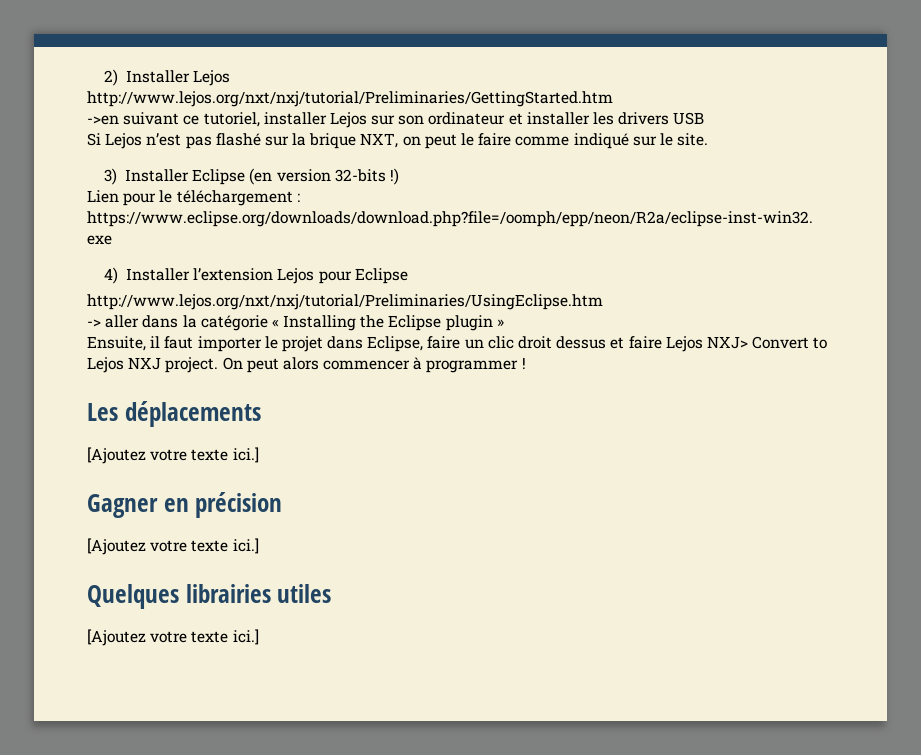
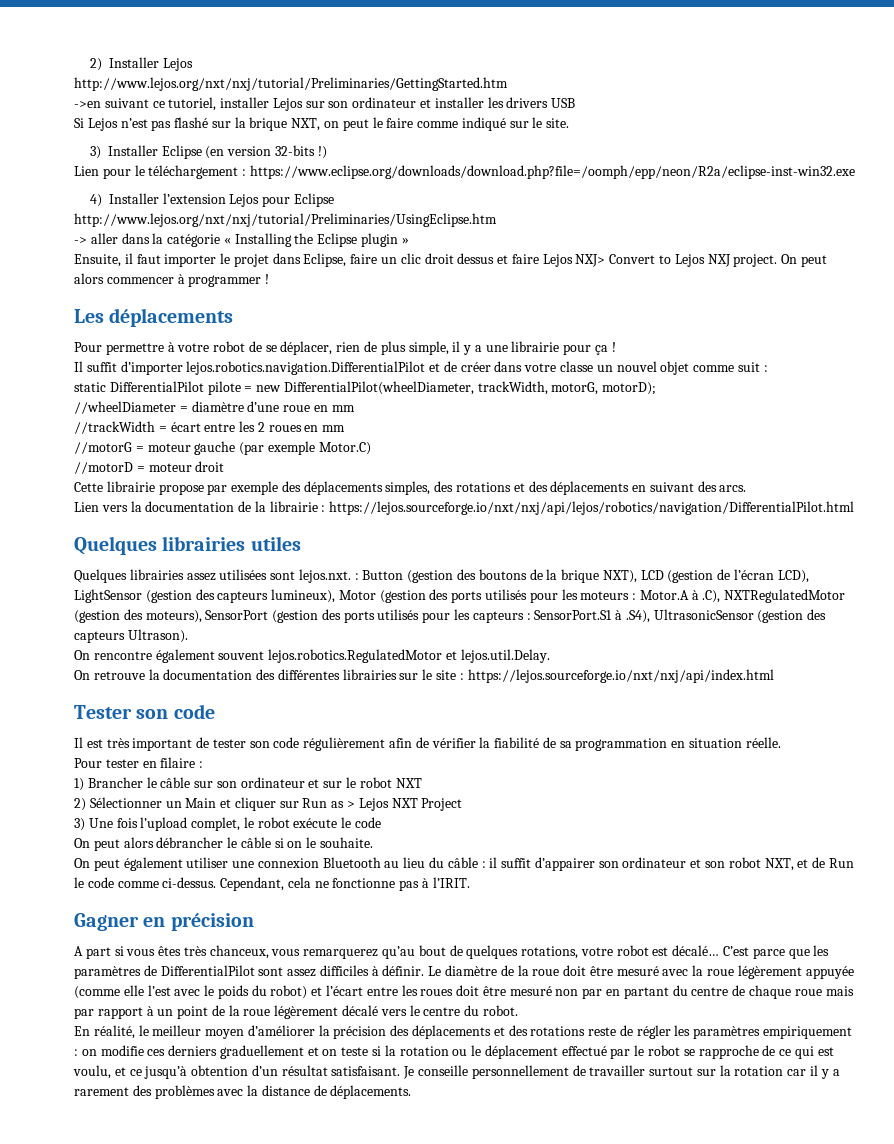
  Les déplacements
- [Ajoutez votre texte ici.]
+ Pour permettre à votre robot de se déplacer, rien de plus simple, il y a une librairie pour ça !
+ Il suffit d’importer lejos.robotics.navigation.DifferentialPilot et de créer dans votre classe un nouvel objet comme suit :
+ static DifferentialPilot pilote = new DifferentialPilot(wheelDiameter, trackWidth, motorG, motorD);
+ //wheelDiameter = diamètre d’une roue en mm
+ //trackWidth = écart entre les 2 roues en mm
+ //motorG = moteur gauche (par exemple Motor.C)
+ //motorD = moteur droit
+ Cette librairie propose par exemple des déplacements simples, des rotations et des déplacements en suivant des arcs.
+ Lien vers la documentation de la librairie : https://lejos.sourceforge.io/nxt/nxj/api/lejos/robotics/navigation/DifferentialPilot.html
+ Quelques librairies utiles
+ Quelques librairies assez utilisées sont lejos.nxt. : Button (gestion des boutons de la brique NXT), LCD (gestion de l’écran LCD), LightSensor (gestion des capteurs lumineux), Motor (gestion des ports utilisés pour les moteurs : Motor.A à .C), NXTRegulatedMotor (gestion des moteurs), SensorPort (gestion des ports utilisés pour les capteurs : SensorPort.S1 à .S4), UltrasonicSensor (gestion des capteurs Ultrason).
+ On rencontre également souvent lejos.robotics.RegulatedMotor et lejos.util.Delay.
+ On retrouve la documentation des différentes librairies sur le site : https://lejos.sourceforge.io/nxt/nxj/api/index.html
+ Tester son code
+ Il est très important de tester son code régulièrement afin de vérifier la fiabilité de sa programmation en situation réelle.
+ Pour tester en filaire :
+ 1) Brancher le câble sur son ordinateur et sur le robot NXT
+ 2) Sélectionner un Main et cliquer sur Run as > Lejos NXT Project
+ 3) Une fois l’upload complet, le robot exécute le code
+ On peut alors débrancher le câble si on le souhaite.
+ On peut également utiliser une connexion Bluetooth au lieu du câble : il suffit d’appairer son ordinateur et son robot NXT, et de Run le code comme ci-dessus. Cependant, cela ne fonctionne pas à l’IRIT.
  Gagner en précision
- [Ajoutez votre texte ici.]
- Quelques librairies utiles
- [Ajoutez votre texte ici.]
+ A part si vous êtes très chanceux, vous remarquerez qu’au bout de quelques rotations, votre robot est décalé… C’est parce que les paramètres de DifferentialPilot sont assez difficiles à définir. Le diamètre de la roue doit être mesuré avec la roue légèrement appuyée (comme elle l’est avec le poids du robot) et l’écart entre les roues doit être mesuré non par en partant du centre de chaque roue mais par rapport à un point de la roue légèrement décalé vers le centre du robot.
+ En réalité, le meilleur moyen d’améliorer la précision des déplacements et des rotations reste de régler les paramètres empiriquement : on modifie ces derniers graduellement et on teste si la rotation ou le déplacement effectué par le robot se rapproche de ce qui est voulu, et ce jusqu’à obtention d’un résultat satisfaisant. Je conseille personnellement de travailler surtout sur la rotation car il y a rarement des problèmes avec la distance de déplacements.

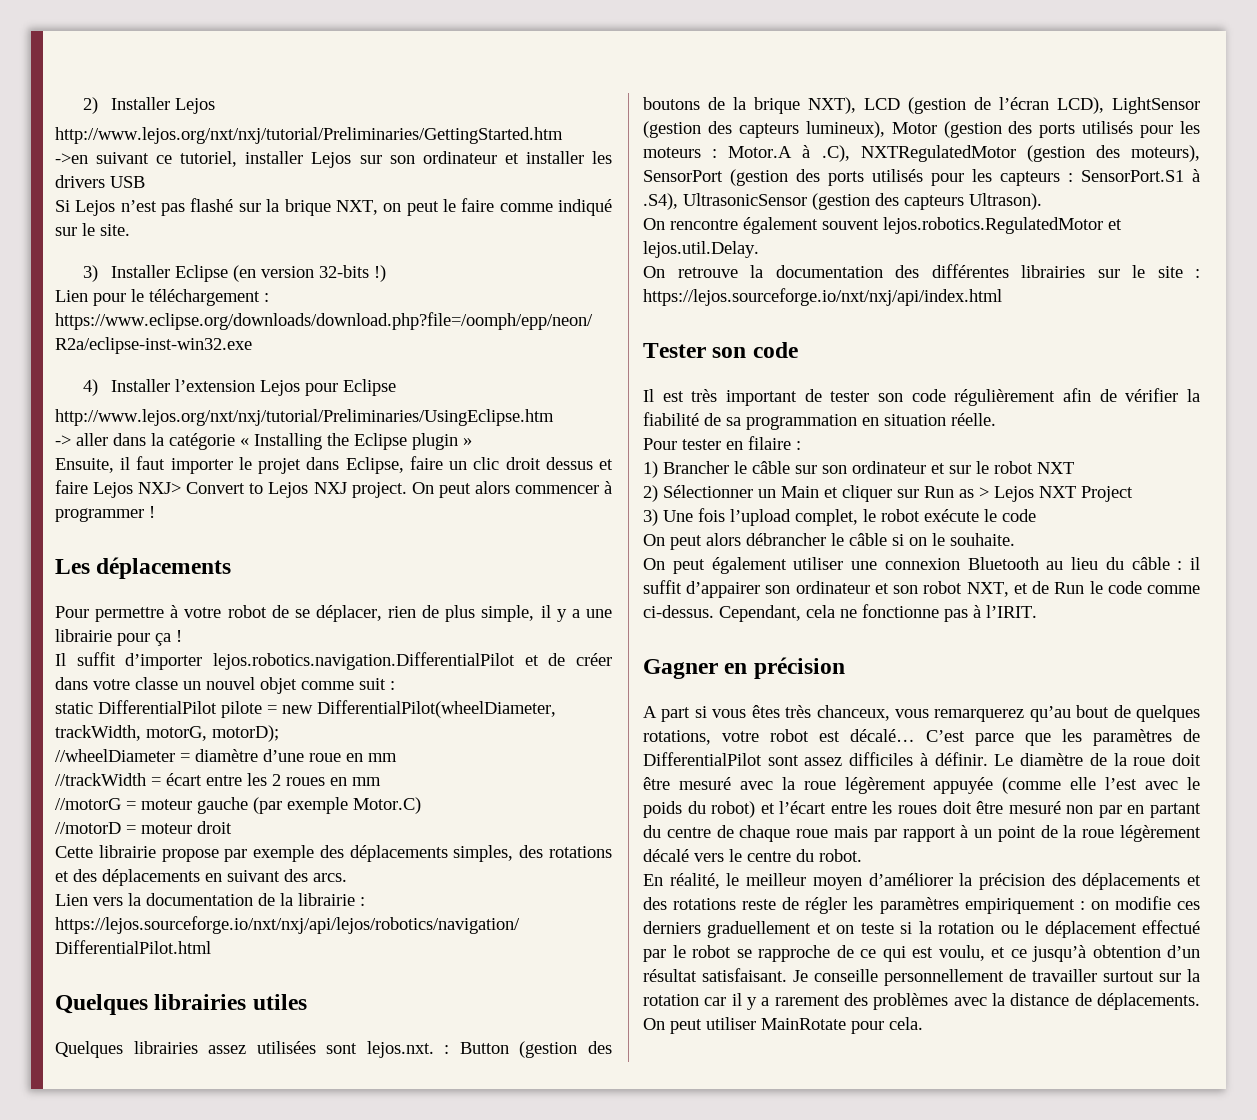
+ On peut utiliser MainRotate pour cela.

